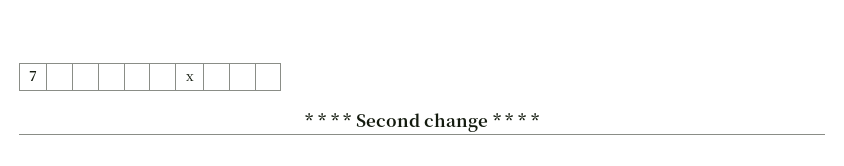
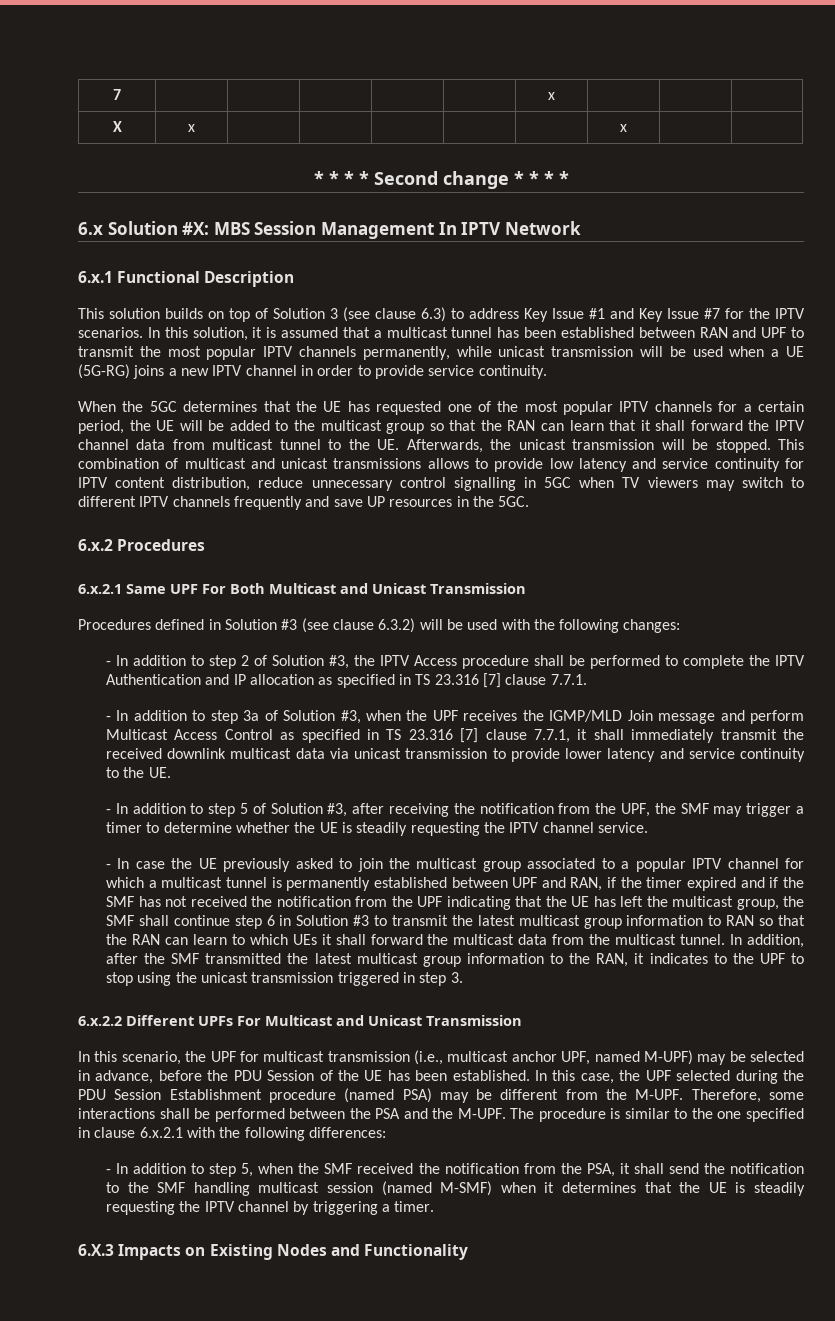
+ X | x | | | | | | x | |
+ 6.x Solution #X: MBS Session Management In IPTV Network
+ 6.x.1 Functional Description
+ This solution builds on top of Solution 3 (see clause 6.3) to address Key Issue #1 and Key Issue #7 for the IPTV scenarios. In this solution, it is assumed that a multicast tunnel has been established between RAN and UPF to transmit the most popular IPTV channels permanently, while unicast transmission will be used when a UE (5G-RG) joins a new IPTV channel in order to provide service continuity.
+ When the 5GC determines that the UE has requested one of the most popular IPTV channels for a certain period, the UE will be added to the multicast group so that the RAN can learn that it shall forward the IPTV channel data from multicast tunnel to the UE. Afterwards, the unicast transmission will be stopped. This combination of multicast and unicast transmissions allows to provide low latency and service continuity for IPTV content distribution, reduce unnecessary control signalling in 5GC when TV viewers may switch to different IPTV channels frequently and save UP resources in the 5GC.
+ 6.x.2 Procedures
+ 6.x.2.1 Same UPF For Both Multicast and Unicast Transmission
+ Procedures defined in Solution #3 (see clause 6.3.2) will be used with the following changes:
+ - In addition to step 2 of Solution #3, the IPTV Access procedure shall be performed to complete the IPTV Authentication and IP allocation as specified in TS 23.316 [7] clause 7.7.1.
+ - In addition to step 3a of Solution #3, when the UPF receives the IGMP/MLD Join message and perform Multicast Access Control as specified in TS 23.316 [7] clause 7.7.1, it shall immediately transmit the received downlink multicast data via unicast transmission to provide lower latency and service continuity to the UE.
+ - In addition to step 5 of Solution #3, after receiving the notification from the UPF, the SMF may trigger a timer to determine whether the UE is steadily requesting the IPTV channel service.
+ - In case the UE previously asked to join the multicast group associated to a popular IPTV channel for which a multicast tunnel is permanently established between UPF and RAN, if the timer expired and if the SMF has not received the notification from the UPF indicating that the UE has left the multicast group, the SMF shall continue step 6 in Solution #3 to transmit the latest multicast group information to RAN so that the RAN can learn to which UEs it shall forward the multicast data from the multicast tunnel. In addition, after the SMF transmitted the latest multicast group information to the RAN, it indicates to the UPF to stop using the unicast transmission triggered in step 3.
+ 6.x.2.2 Different UPFs For Multicast and Unicast Transmission
+ In this scenario, the UPF for multicast transmission (i.e., multicast anchor UPF, named M-UPF) may be selected in advance, before the PDU Session of the UE has been established. In this case, the UPF selected during the PDU Session Establishment procedure (named PSA) may be different from the M-UPF. Therefore, some interactions shall be performed between the PSA and the M-UPF. The procedure is similar to the one specified in clause 6.x.2.1 with the following differences:
+ - In addition to step 5, when the SMF received the notification from the PSA, it shall send the notification to the SMF handling multicast session (named M-SMF) when it determines that the UE is steadily requesting the IPTV channel by triggering a timer.
+ 6.X.3 Impacts on Existing Nodes and Functionality

